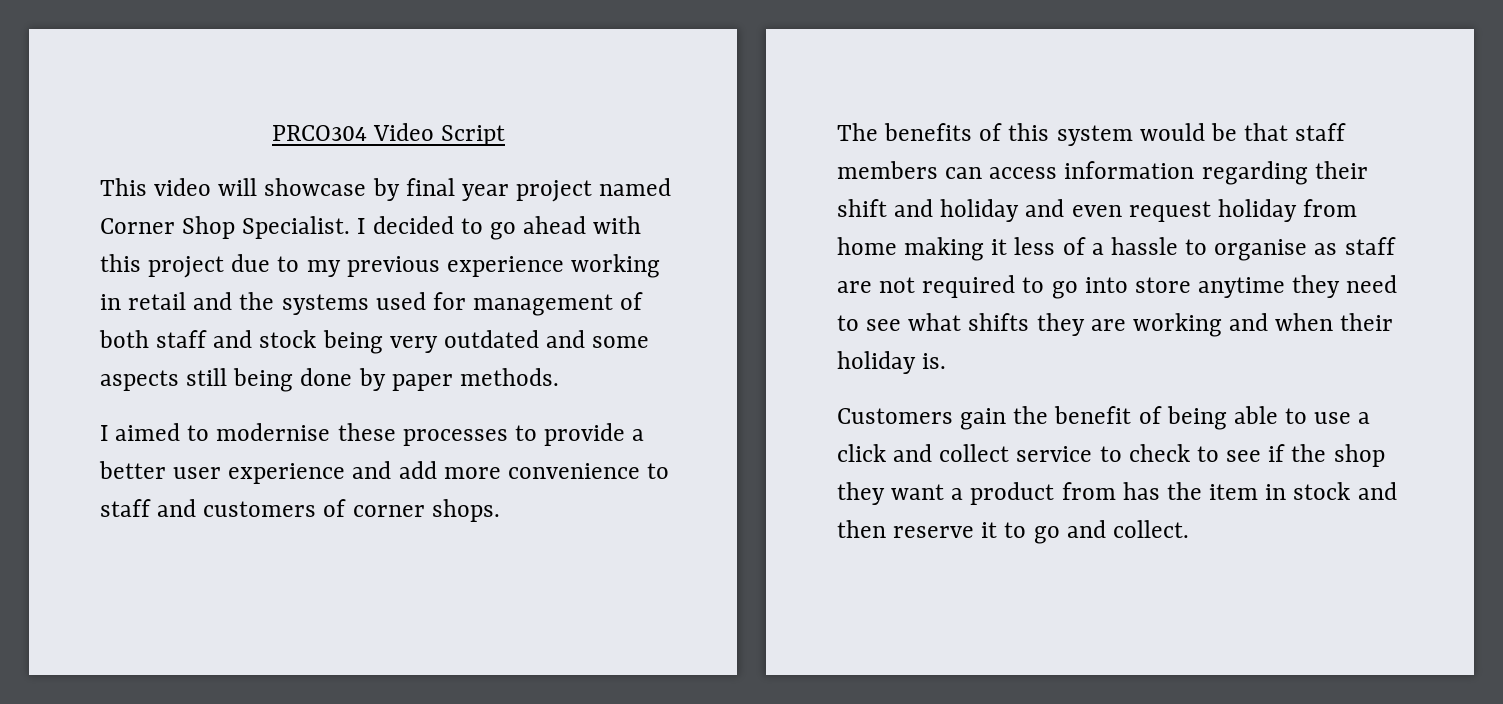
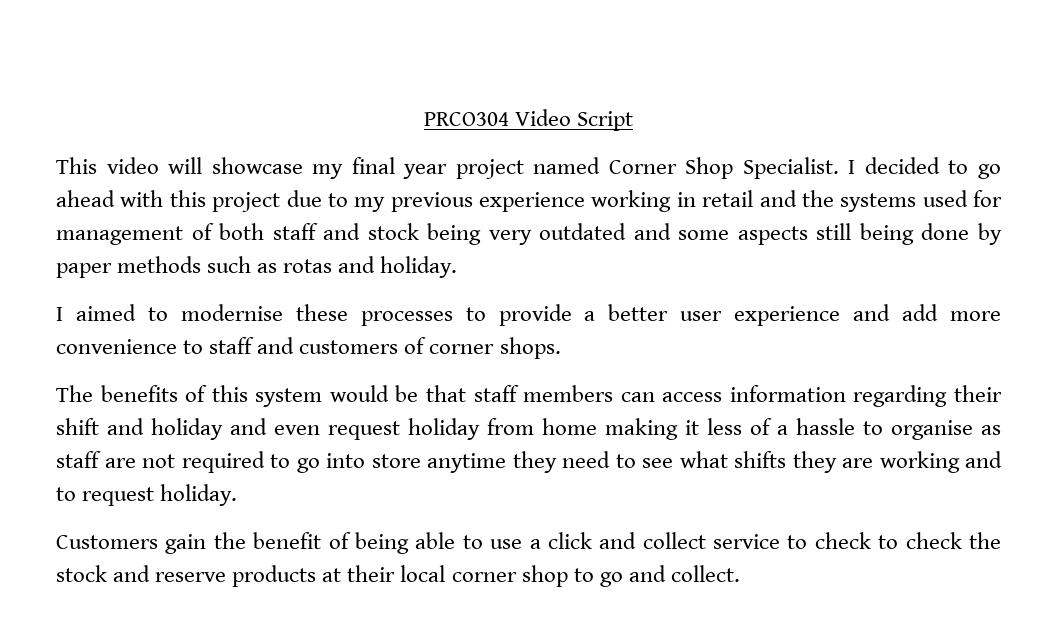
- This video will showcase by final year project named Corner Shop Specialist.
+ This video will showcase my final year project named Corner Shop Specialist.
- I decided to go ahead with this project due to my previous experience working in retail and the systems used for management of both staff and stock being very outdated and some aspects still being done by paper methods.
+ I decided to go ahead with this project due to my previous experience working in retail and the systems used for management of both staff and stock being very outdated and some aspects still being done by paper methods such as rotas and holiday.
- The benefits of this system would be that staff members can access information regarding their shift and holiday and even request holiday from home making it less of a hassle to organise as staff are not required to go into store anytime they need to see what shifts they are working and when their holiday is.
+ The benefits of this system would be that staff members can access information regarding their shift and holiday and even request holiday from home making it less of a hassle to organise as staff are not required to go into store anytime they need to see what shifts they are working and to request holiday.
- Customers gain the benefit of being able to use a click and collect service to check to see if the shop they want a product from has the item in stock and then reserve it to go and collect.
+ Customers gain the benefit of being able to use a click and collect service to check to check the stock and reserve products at their local corner shop to go and collect.

